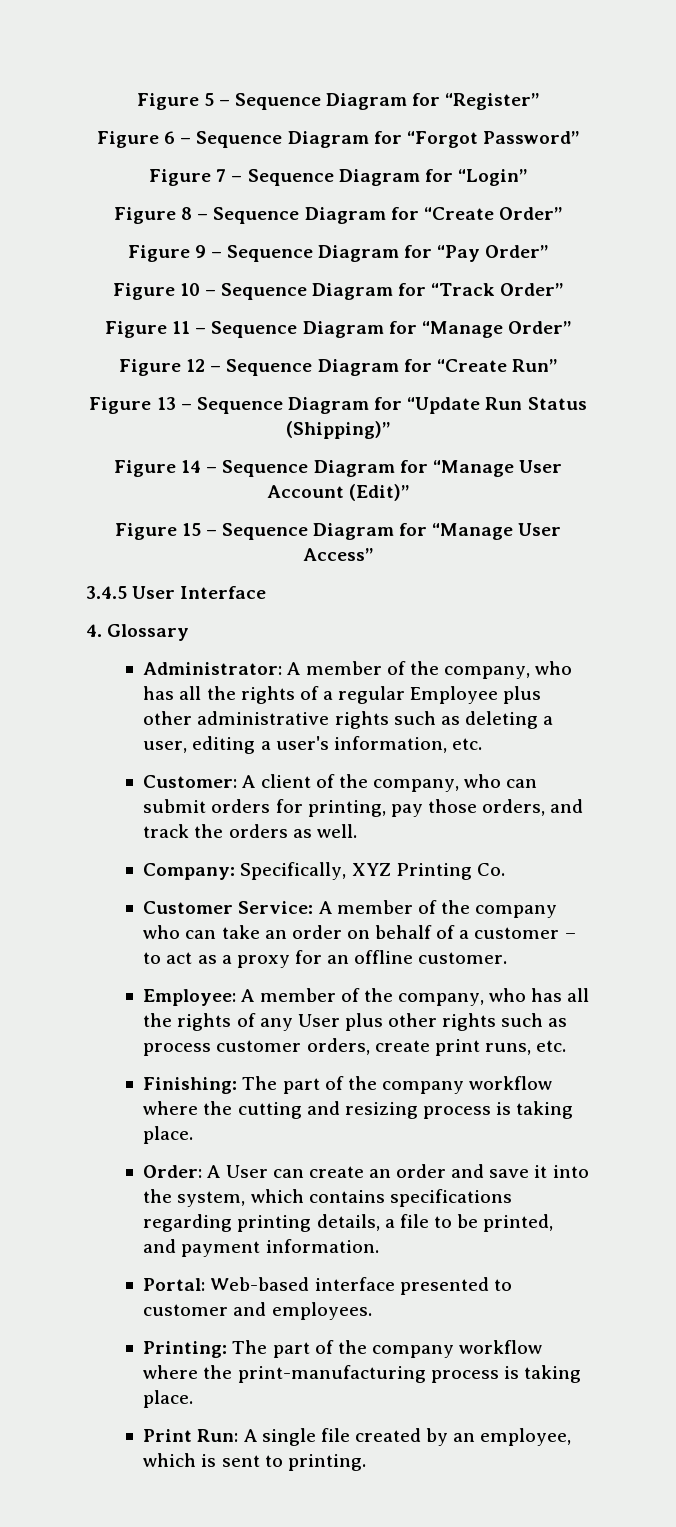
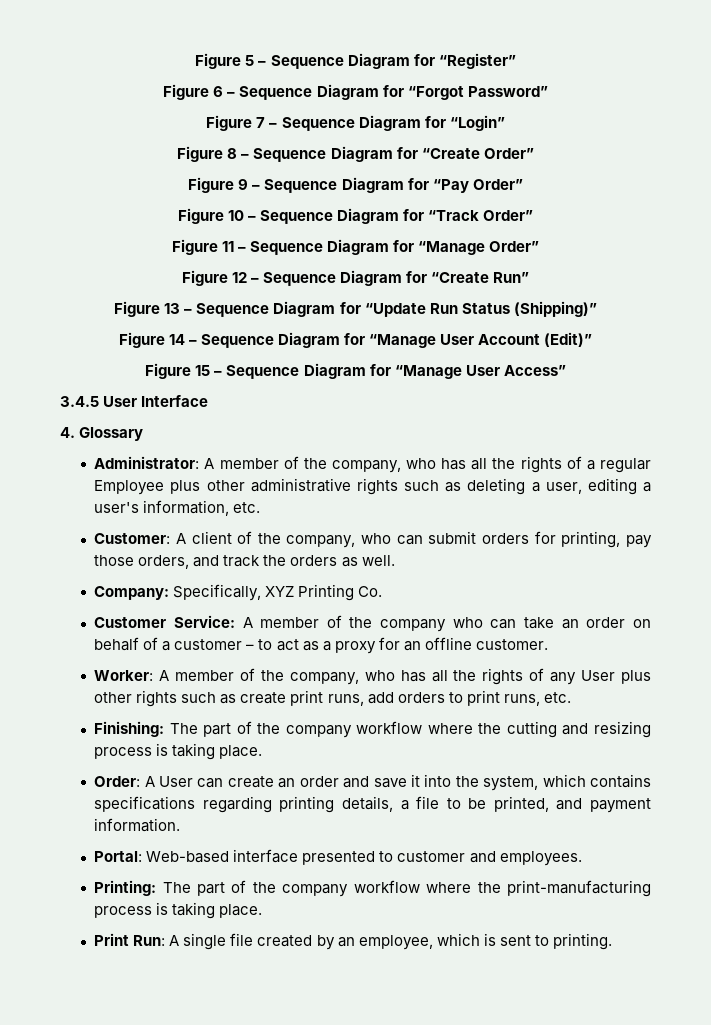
- Employee: A member of the company, who has all the rights of any User plus other rights such as process customer orders, create print runs, etc.
+ Worker: A member of the company, who has all the rights of any User plus other rights such as create print runs, add orders to print runs, etc.

